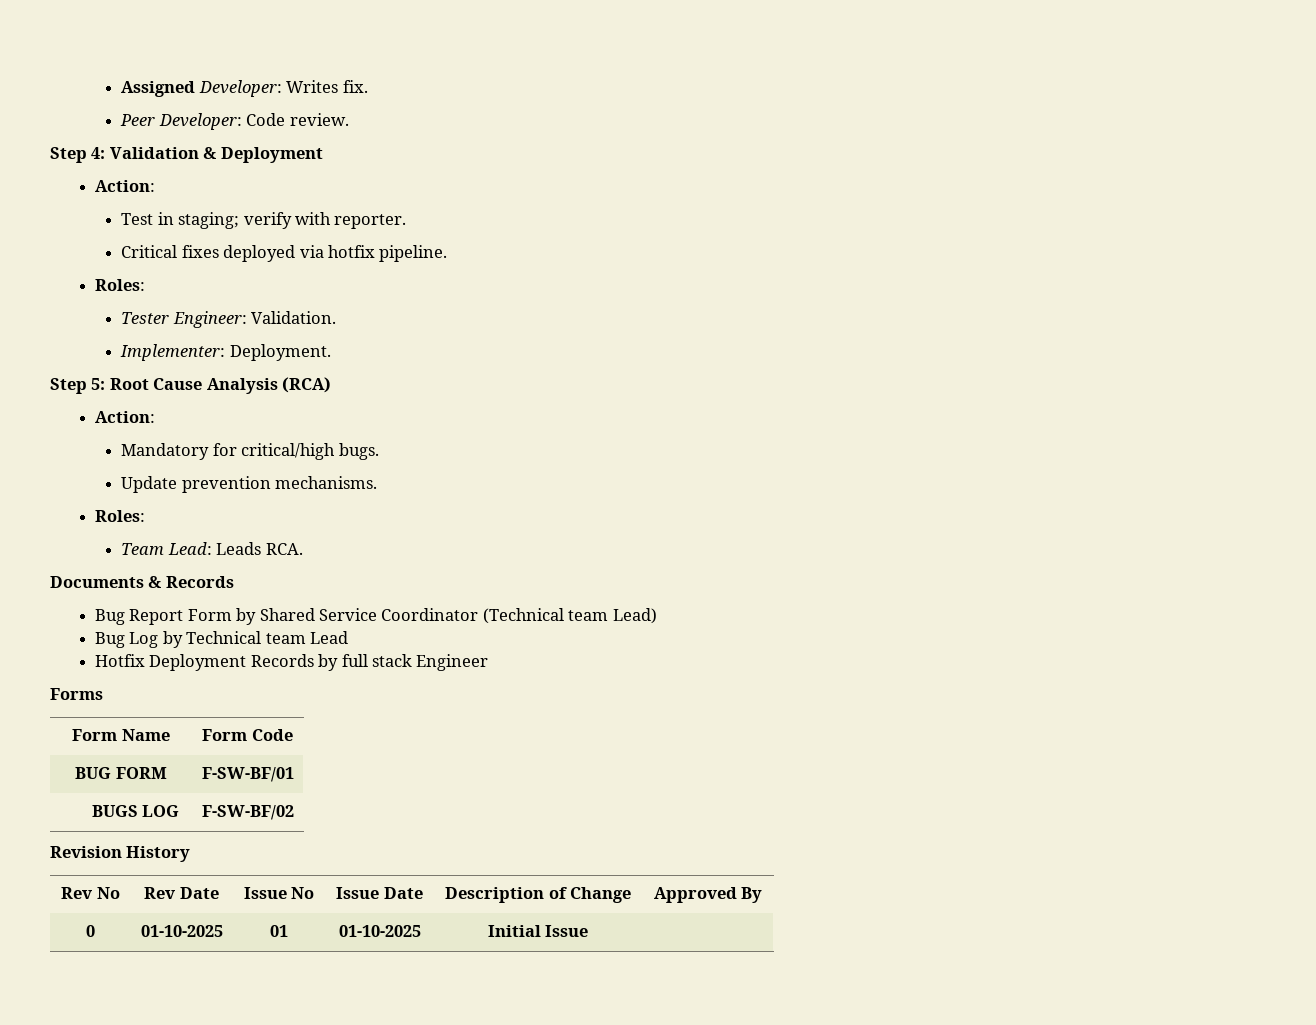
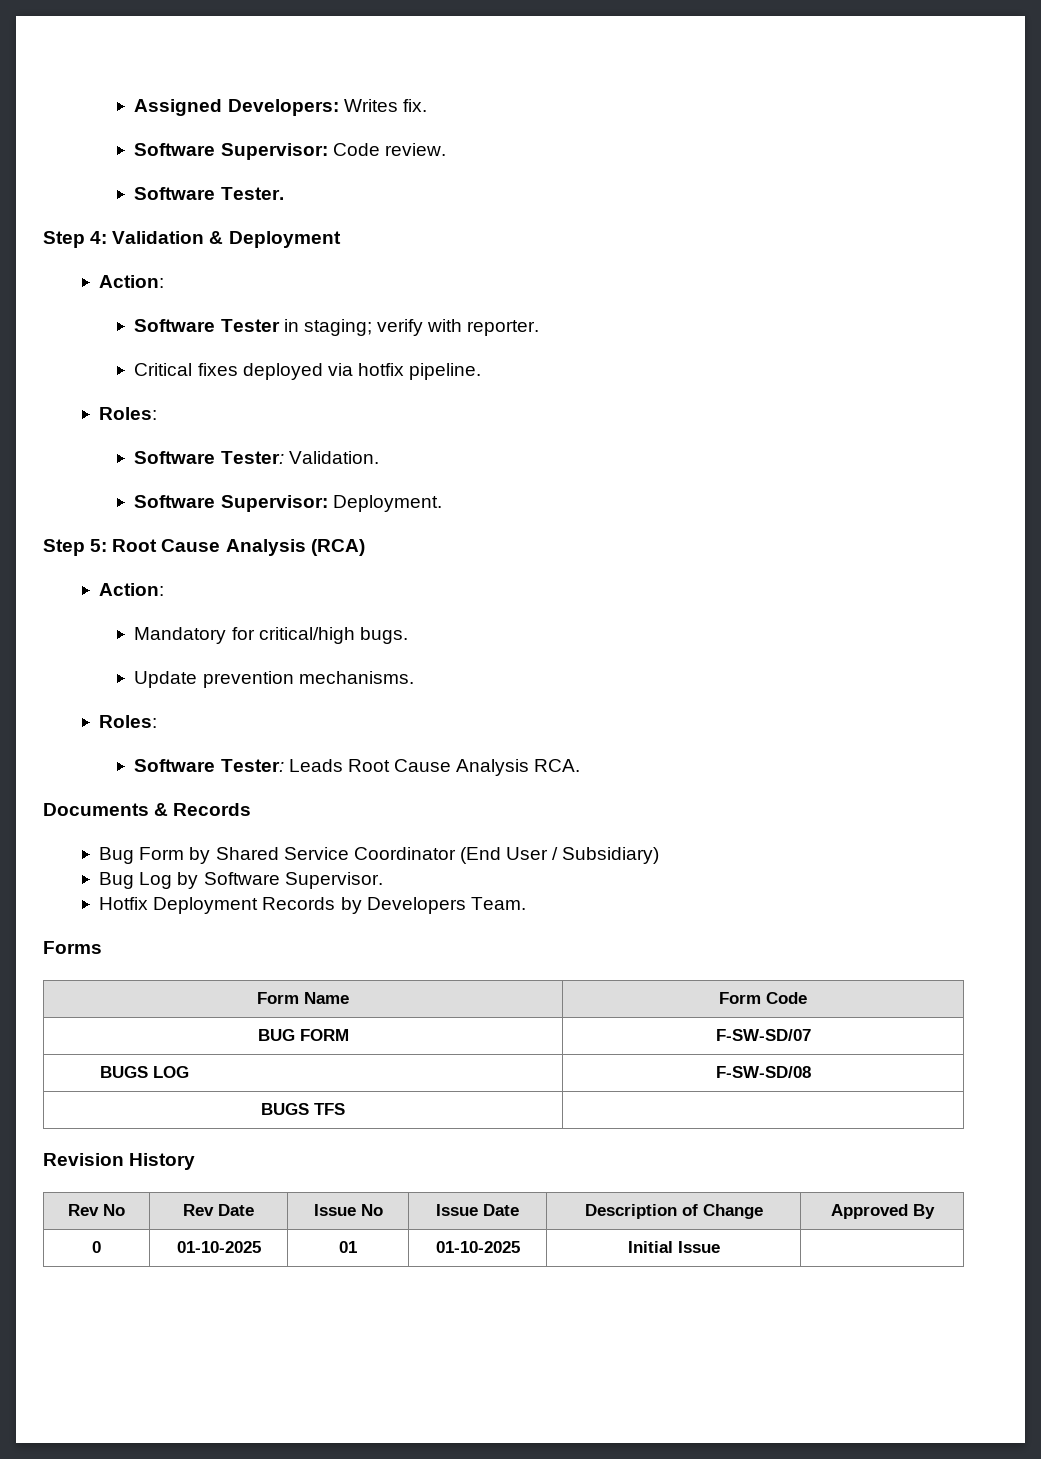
- Assigned Developer: Writes fix.
+ Assigned Developers: Writes fix.
- Peer Developer: Code review.
+ Software Supervisor: Code review.
+ Software Tester.
- Test in staging; verify with reporter.
+ Software Tester in staging; verify with reporter.
- Tester Engineer: Validation.
+ Software Tester: Validation.
- Implementer: Deployment.
+ Software Supervisor: Deployment.
- Team Lead: Leads RCA.
+ Software Tester: Leads Root Cause Analysis RCA.
- Bug Report Form by Shared Service Coordinator (Technical team Lead)
+ Bug Form by Shared Service Coordinator (End User / Subsidiary)
- Bug Log by Technical team Lead
+ Bug Log by Software Supervisor.
- Hotfix Deployment Records by full stack Engineer
+ Hotfix Deployment Records by Developers Team.
- BUG FORM | F-SW-BF/01
+ BUG FORM | F-SW-SD/07
- BUGS LOG | F-SW-BF/02
+ BUGS LOG | F-SW-SD/08
+ BUGS TFS |

